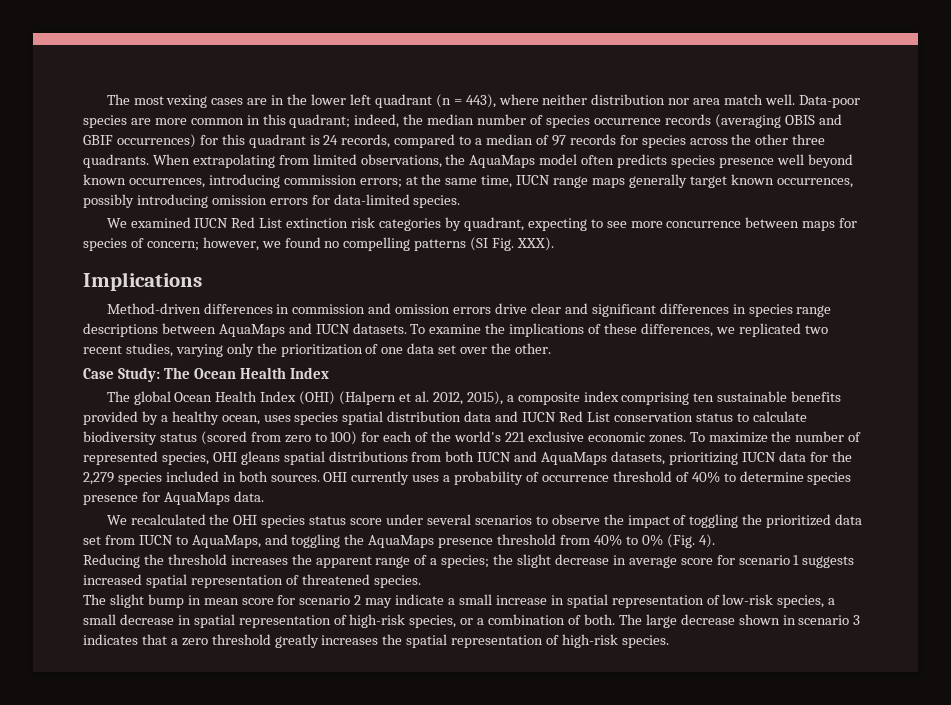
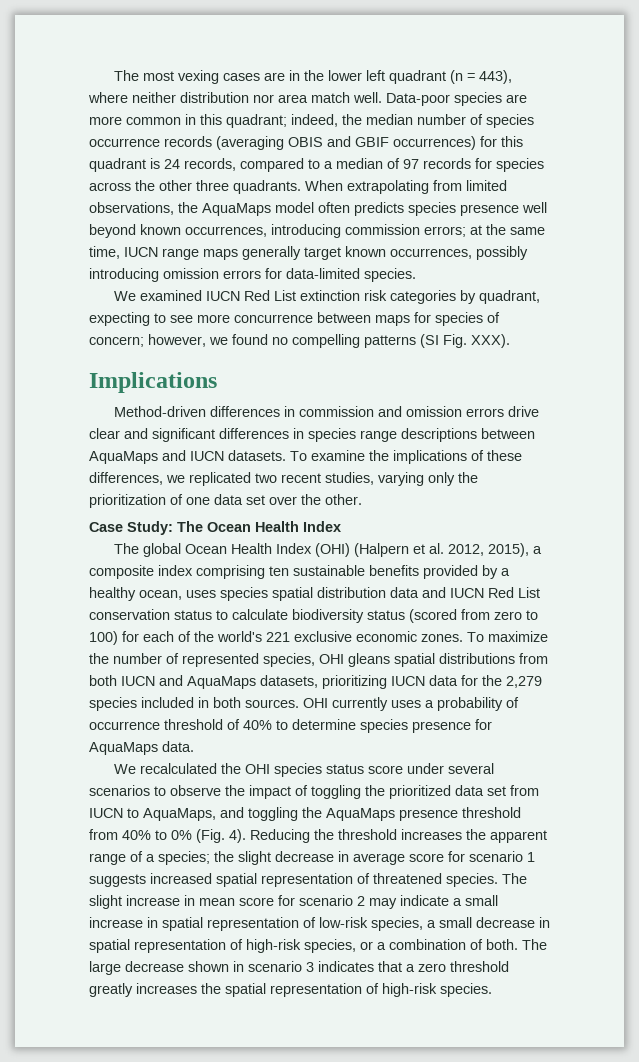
- We recalculated the OHI species status score under several scenarios to observe the impact of toggling the prioritized data set from IUCN to AquaMaps, and toggling the AquaMaps presence threshold from 40% to 0% (Fig. 4).
- Reducing the threshold increases the apparent range of a species;
+ We recalculated the OHI species status score under several scenarios to observe the impact of toggling the prioritized data set from IUCN to AquaMaps, and toggling the AquaMaps presence threshold from 40% to 0% (Fig. 4). Reducing the threshold increases the apparent range of a species;
- the slight decrease in average score for scenario 1 suggests increased spatial representation of threatened species.
- The slight bump in mean score for scenario 2 may indicate a small increase in spatial representation of low-risk species, a small decrease in spatial representation of high-risk species, or a combination of both.
+ the slight decrease in average score for scenario 1 suggests increased spatial representation of threatened species. The slight increase in mean score for scenario 2 may indicate a small increase in spatial representation of low-risk species, a small decrease in spatial representation of high-risk species, or a combination of both.

